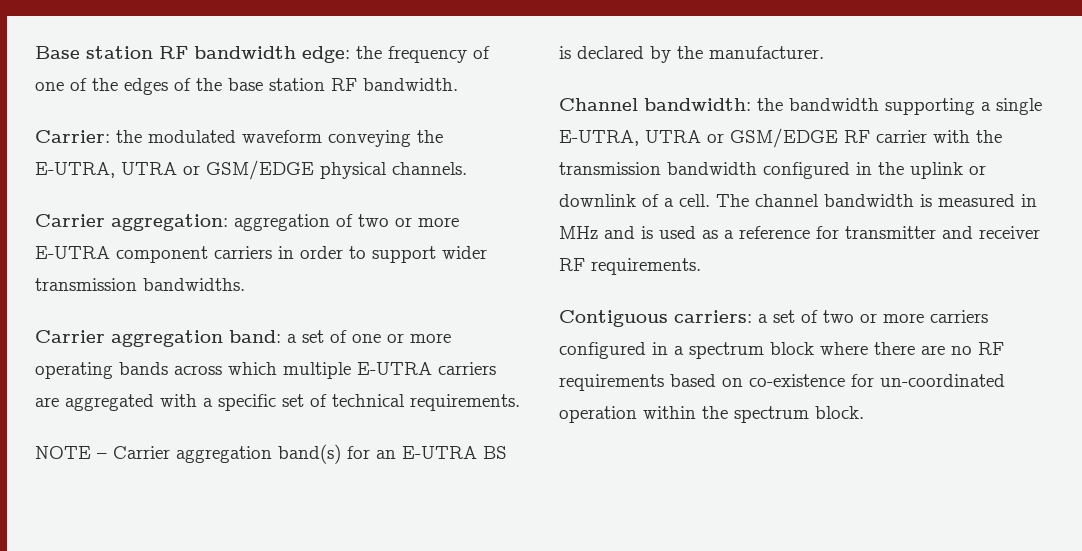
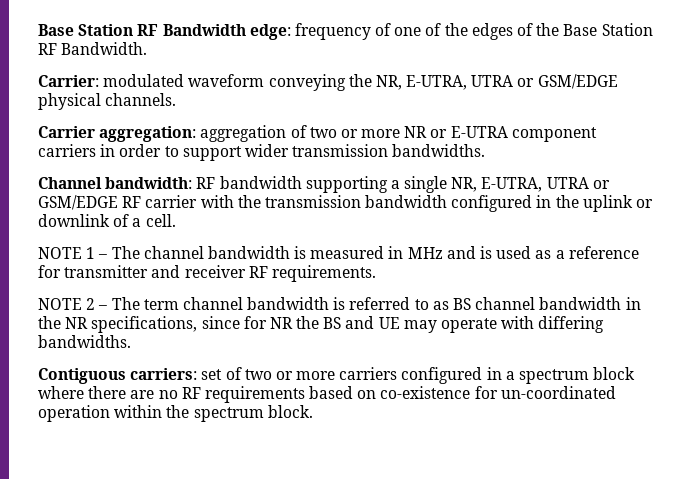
- Base station RF bandwidth edge: the frequency of one of the edges of the base station RF bandwidth.
+ Base Station RF Bandwidth edge: frequency of one of the edges of the Base Station RF Bandwidth.
- Carrier: the modulated waveform conveying the E-UTRA, UTRA or GSM/EDGE physical channels.
+ Carrier: modulated waveform conveying the NR, E-UTRA, UTRA or GSM/EDGE physical channels.
- Carrier aggregation: aggregation of two or more E-UTRA component carriers in order to support wider transmission bandwidths.
+ Carrier aggregation: aggregation of two or more NR or E-UTRA component carriers in order to support wider transmission bandwidths.
- Carrier aggregation band: a set of one or more operating bands across which multiple E-UTRA carriers are aggregated with a specific set of technical requirements.
- NOTE – Carrier aggregation band(s) for an E-UTRA BS is declared by the manufacturer.
- Channel bandwidth: the bandwidth supporting a single E-UTRA, UTRA or GSM/EDGE RF carrier with the transmission bandwidth configured in the uplink or downlink of a cell. The channel bandwidth is measured in MHz and is used as a reference for transmitter and receiver RF requirements.
+ Channel bandwidth: RF bandwidth supporting a single NR, E-UTRA, UTRA or GSM/EDGE RF carrier with the transmission bandwidth configured in the uplink or downlink of a cell.
+ NOTE 1 – The channel bandwidth is measured in MHz and is used as a reference for transmitter and receiver RF requirements.
+ NOTE 2 – The term channel bandwidth is referred to as BS channel bandwidth in the NR specifications, since for NR the BS and UE may operate with differing bandwidths.
- Contiguous carriers: a set of two or more carriers configured in a spectrum block where there are no RF requirements based on co-existence for un-coordinated operation within the spectrum block.
+ Contiguous carriers: set of two or more carriers configured in a spectrum block where there are no RF requirements based on co-existence for un-coordinated operation within the spectrum block.

